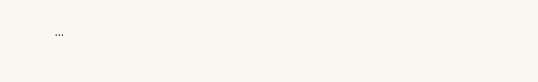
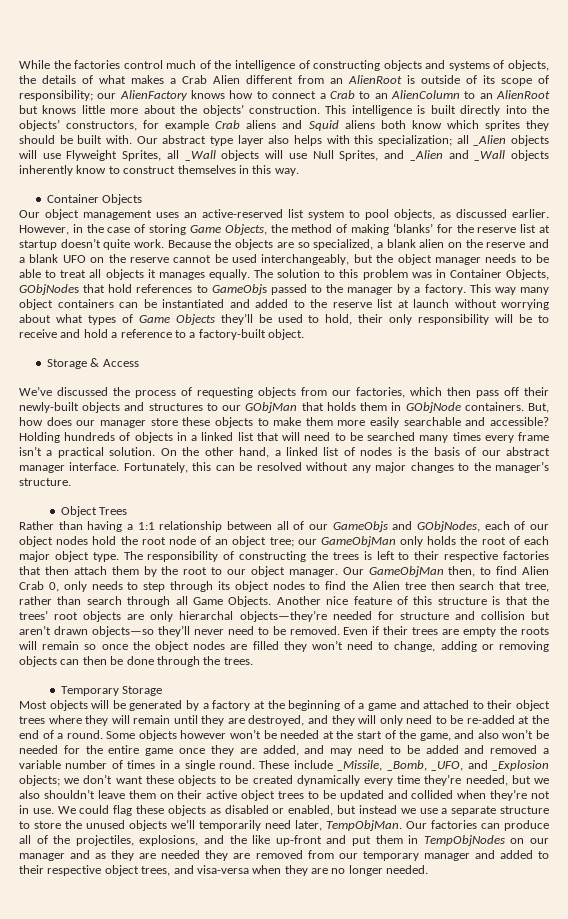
- …
+ While the factories control much of the intelligence of constructing objects and systems of objects, the details of what makes a Crab Alien different from an AlienRoot is outside of its scope of responsibility; our AlienFactory knows how to connect a Crab to an AlienColumn to an AlienRoot but knows little more about the objects’ construction. This intelligence is built directly into the objects’ constructors, for example Crab aliens and Squid aliens both know which sprites they should be built with. Our abstract type layer also helps with this specialization; all _Alien objects will use Flyweight Sprites, all _Wall objects will use Null Sprites, and _Alien and _Wall objects inherently know to construct themselves in this way.
+ Container Objects
+ Our object management uses an active-reserved list system to pool objects, as discussed earlier. However, in the case of storing Game Objects, the method of making ‘blanks’ for the reserve list at startup doesn’t quite work. Because the objects are so specialized, a blank alien on the reserve and a blank UFO on the reserve cannot be used interchangeably, but the object manager needs to be able to treat all objects it manages equally. The solution to this problem was in Container Objects, GObjNodes that hold references to GameObjs passed to the manager by a factory. This way many object containers can be instantiated and added to the reserve list at launch without worrying about what types of Game Objects they’ll be used to hold, their only responsibility will be to receive and hold a reference to a factory-built object.
+ Storage & Access
+ We’ve discussed the process of requesting objects from our factories, which then pass off their newly-built objects and structures to our GObjMan that holds them in GObjNode containers. But, how does our manager store these objects to make them more easily searchable and accessible? Holding hundreds of objects in a linked list that will need to be searched many times every frame isn’t a practical solution. On the other hand, a linked list of nodes is the basis of our abstract manager interface. Fortunately, this can be resolved without any major changes to the manager’s structure.
+ Object Trees
+ Rather than having a 1:1 relationship between all of our GameObjs and GObjNodes, each of our object nodes hold the root node of an object tree; our GameObjMan only holds the root of each major object type. The responsibility of constructing the trees is left to their respective factories that then attach them by the root to our object manager. Our GameObjMan then, to find Alien Crab 0, only needs to step through its object nodes to find the Alien tree then search that tree, rather than search through all Game Objects. Another nice feature of this structure is that the trees’ root objects are only hierarchal objects—they’re needed for structure and collision but aren’t drawn objects—so they’ll never need to be removed. Even if their trees are empty the roots will remain so once the object nodes are filled they won’t need to change, adding or removing objects can then be done through the trees.
+ Temporary Storage
+ Most objects will be generated by a factory at the beginning of a game and attached to their object trees where they will remain until they are destroyed, and they will only need to be re-added at the end of a round. Some objects however won’t be needed at the start of the game, and also won’t be needed for the entire game once they are added, and may need to be added and removed a variable number of times in a single round. These include _Missile, _Bomb, _UFO, and _Explosion objects; we don’t want these objects to be created dynamically every time they’re needed, but we also shouldn’t leave them on their active object trees to be updated and collided when they’re not in use. We could flag these objects as disabled or enabled, but instead we use a separate structure to store the unused objects we’ll temporarily need later, TempObjMan. Our factories can produce all of the projectiles, explosions, and the like up-front and put them in TempObjNodes on our manager and as they are needed they are removed from our temporary manager and added to their respective object trees, and visa-versa when they are no longer needed.

